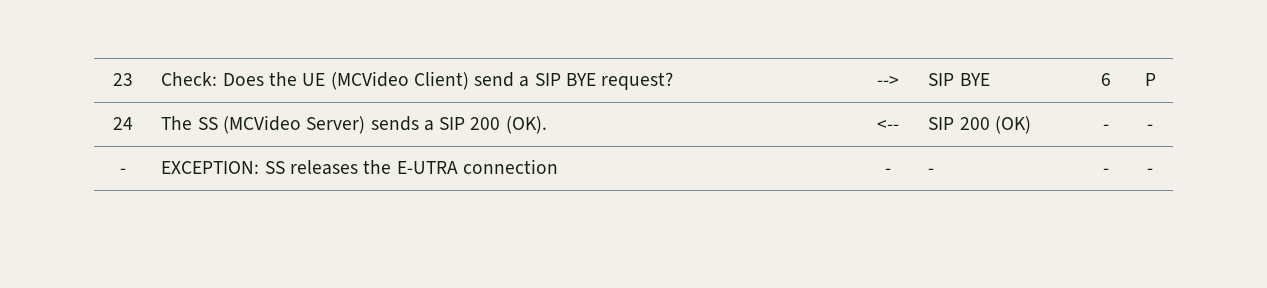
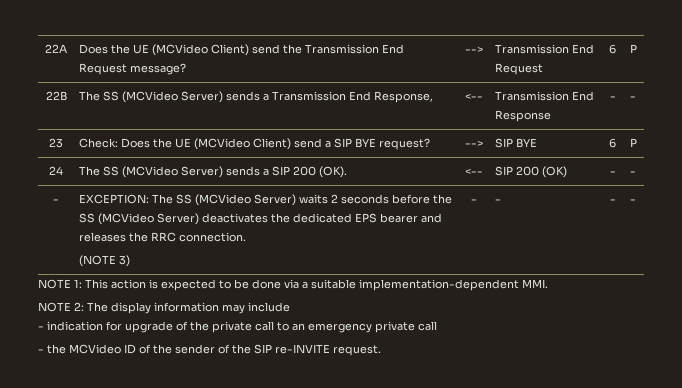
+ 22A | Does the UE (MCVideo Client) send the Transmission End Request message? | --> | Transmission End Request | 6 | P
+ 22B | The SS (MCVideo Server) sends a Transmission End Response, | <-- | Transmission End Response | - | -
- - | EXCEPTION: SS releases the E-UTRA connection | - | - | - | -
+ - | EXCEPTION: The SS (MCVideo Server) waits 2 seconds before the SS (MCVideo Server) deactivates the dedicated EPS bearer and releases the RRC connection.
+ (NOTE 3) | - | - | - | -
+ NOTE 1: This action is expected to be done via a suitable implementation-dependent MMI.
+ NOTE 2: The display information may include
+ - indication for upgrade of the private call to an emergency private call
+ - the MCVideo ID of the sender of the SIP re-INVITE request.

